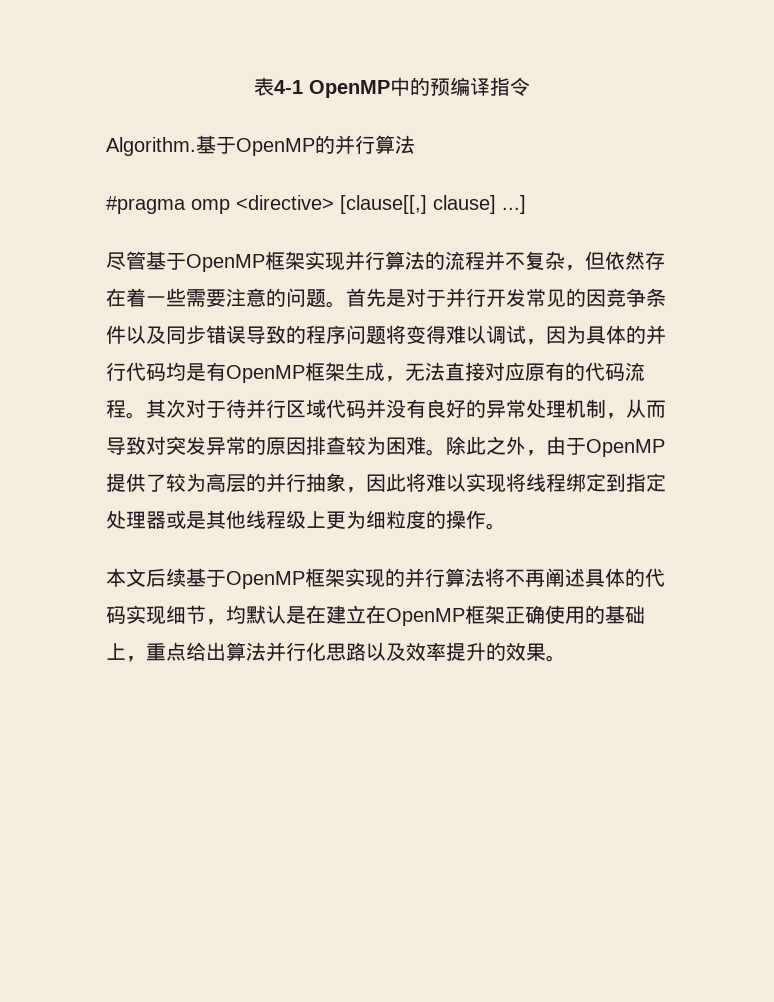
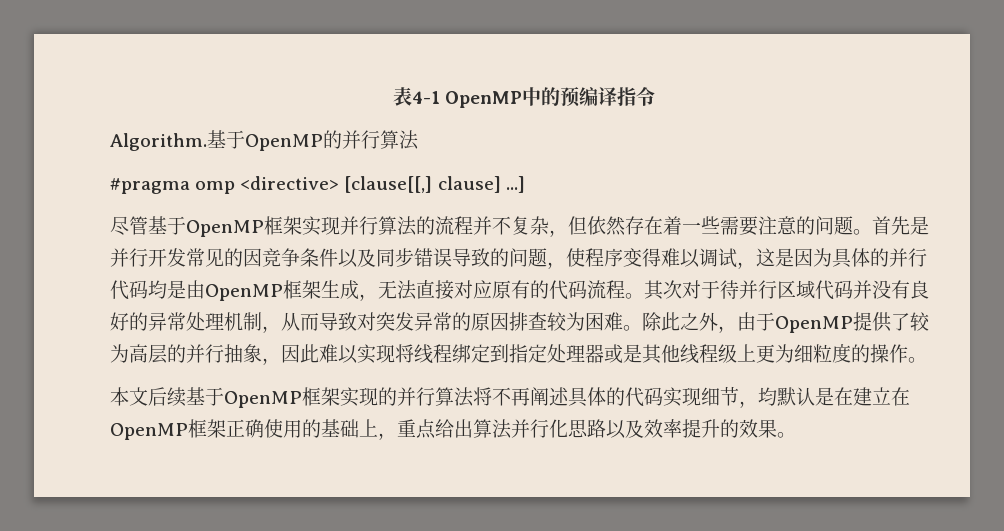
- 首先是对于并行开发常见的因竞争条件以及同步错误导致的程序问题将变得难以调试，因为具体的并行代码均是有OpenMP框架生成，无法直接对应原有的代码流程。
+ 首先是并行开发常见的因竞争条件以及同步错误导致的问题，使程序变得难以调试，这是因为具体的并行代码均是由OpenMP框架生成，无法直接对应原有的代码流程。
- 除此之外，由于OpenMP提供了较为高层的并行抽象，因此将难以实现将线程绑定到指定处理器或是其他线程级上更为细粒度的操作。
+ 除此之外，由于OpenMP提供了较为高层的并行抽象，因此难以实现将线程绑定到指定处理器或是其他线程级上更为细粒度的操作。

